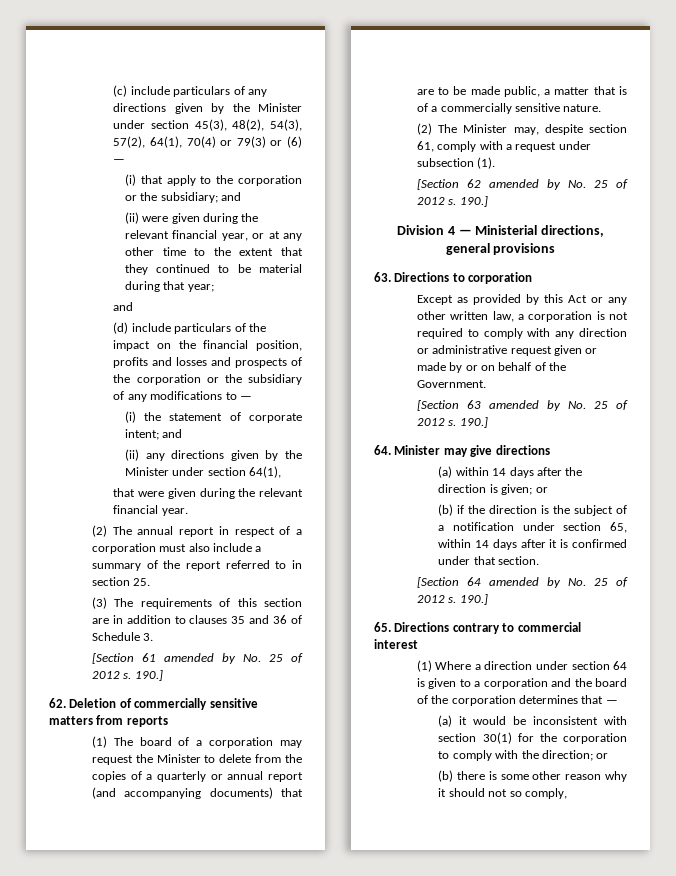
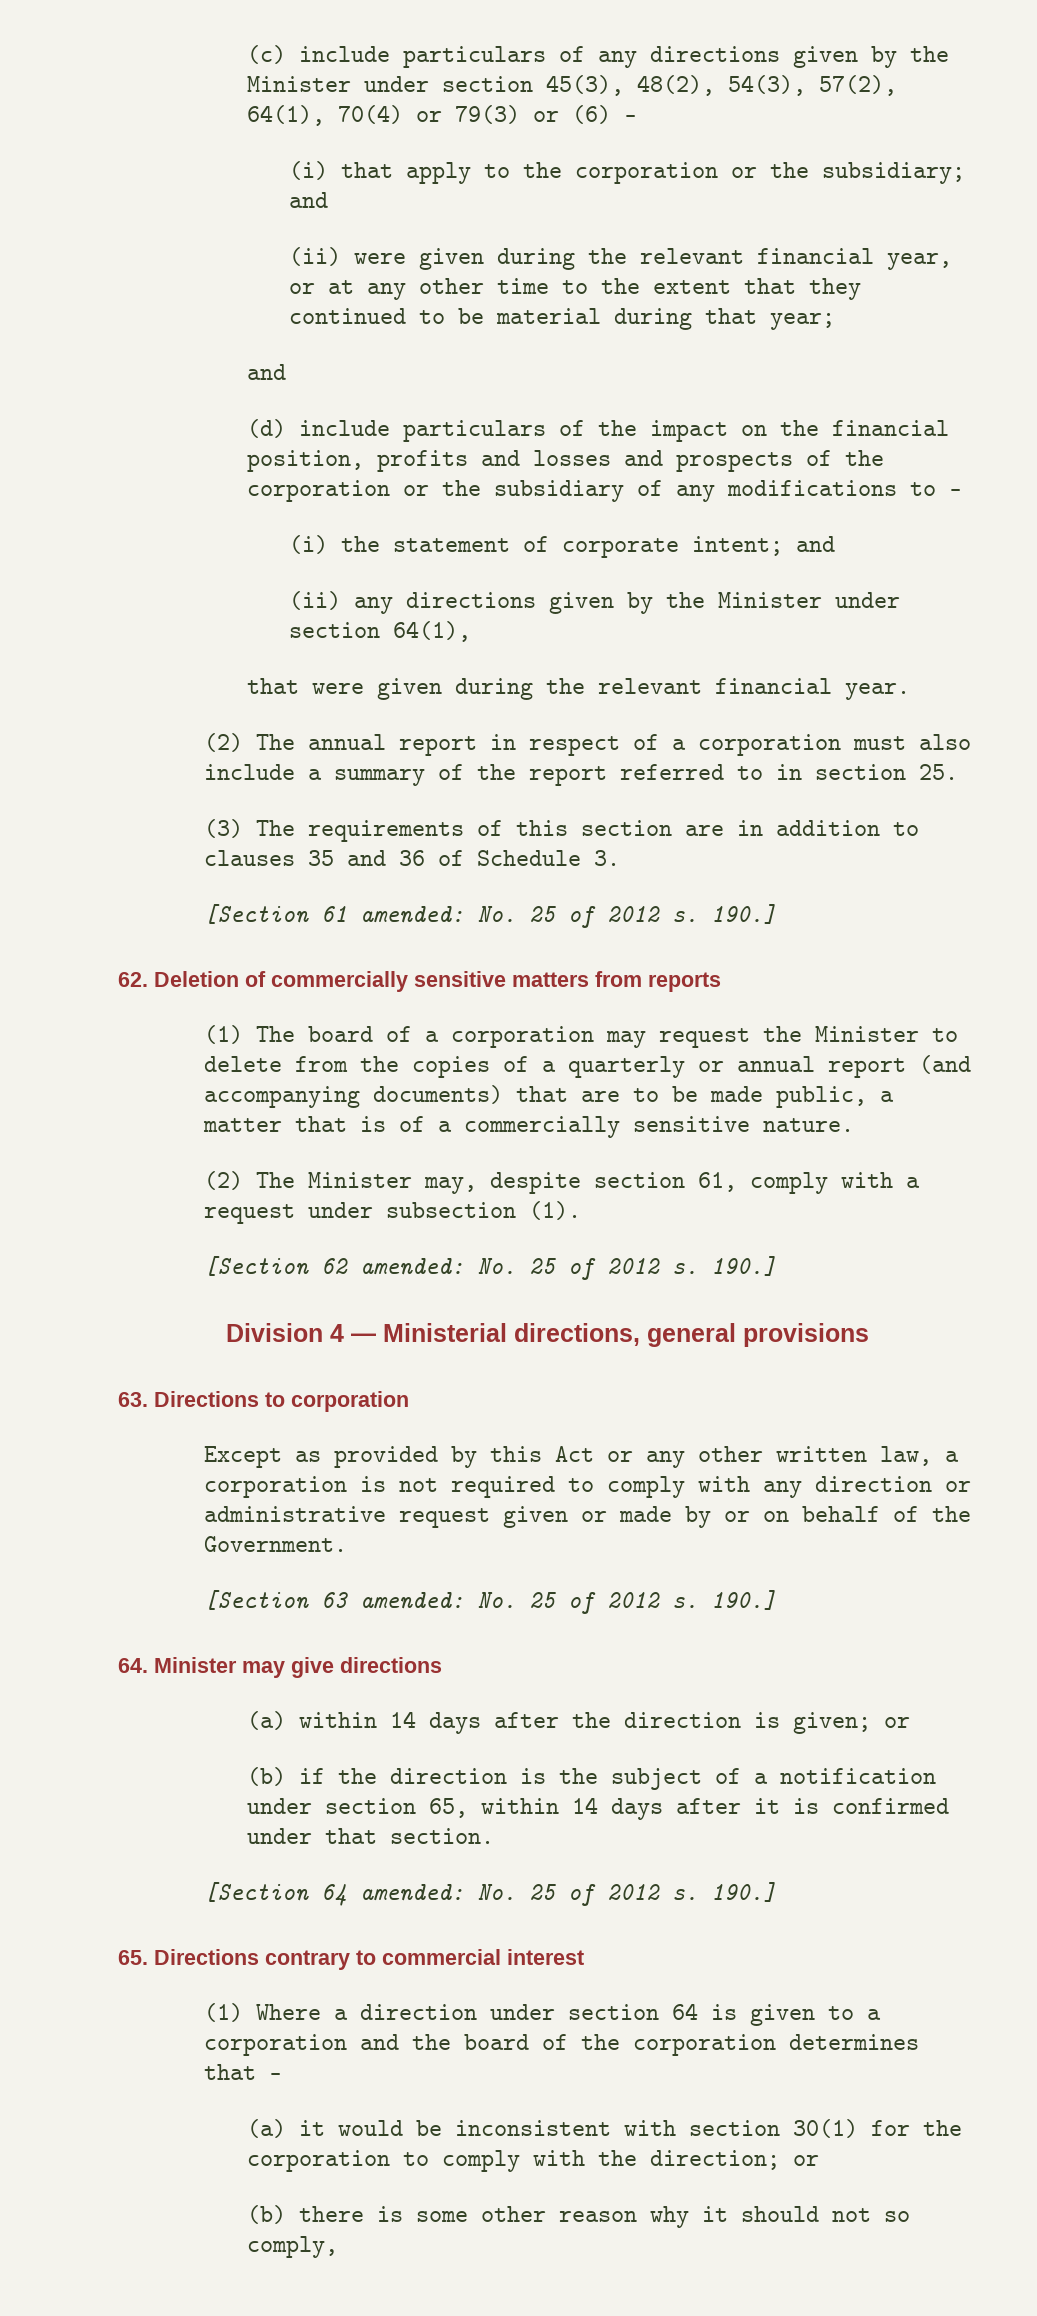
- [Section 61 amended by No. 25 of 2012 s.
+ [Section 61 amended: No. 25 of 2012 s.
- [Section 62 amended by No. 25 of 2012 s.
+ [Section 62 amended: No. 25 of 2012 s.
- [Section 63 amended by No. 25 of 2012 s.
+ [Section 63 amended: No. 25 of 2012 s.
- [Section 64 amended by No. 25 of 2012 s.
+ [Section 64 amended: No. 25 of 2012 s.

